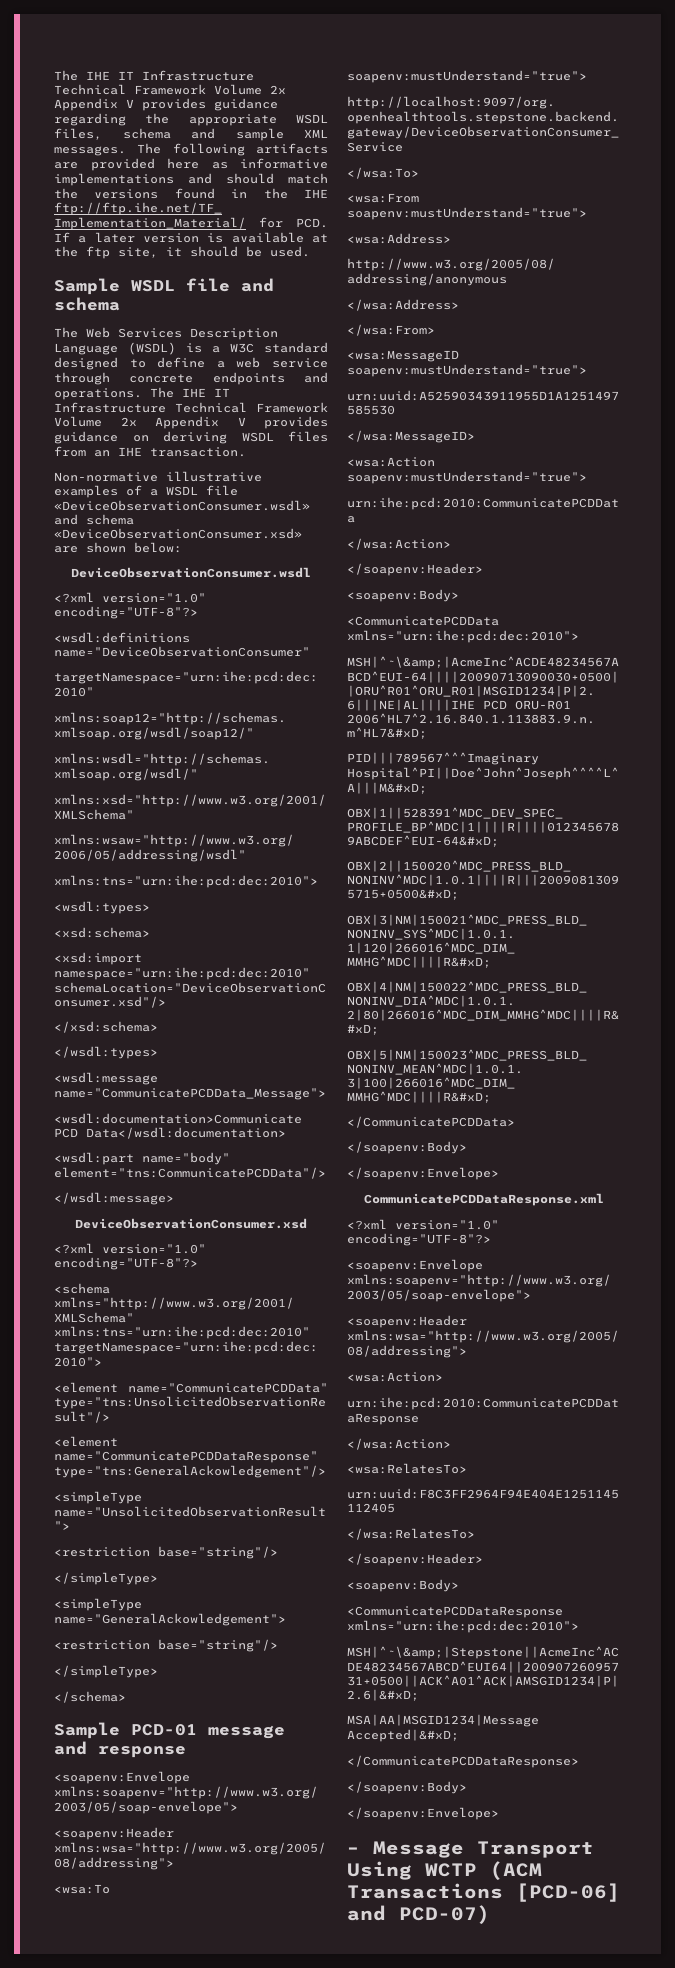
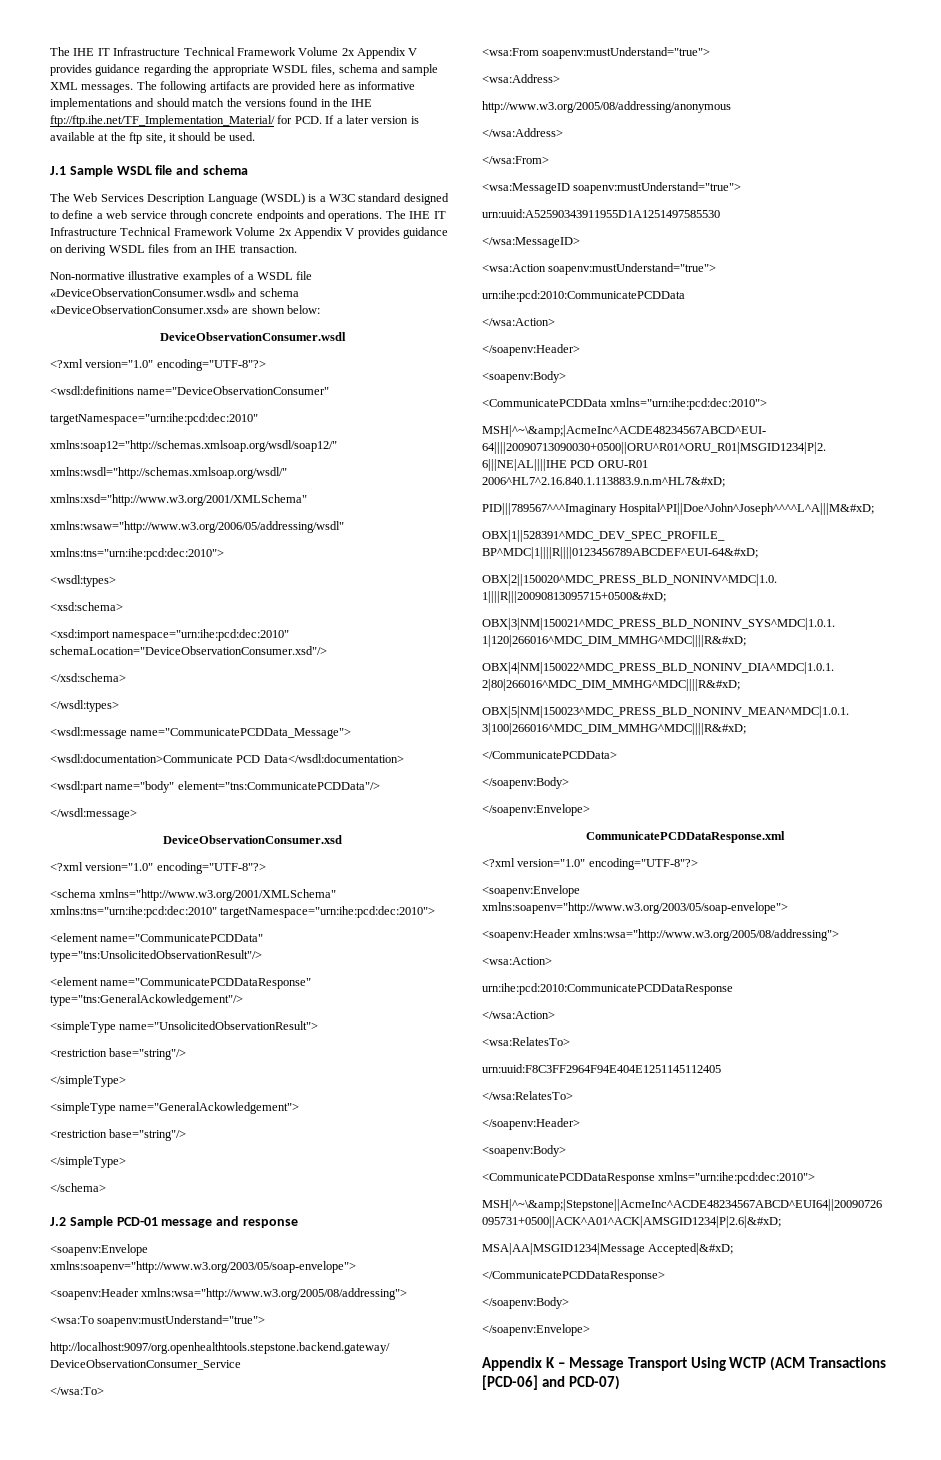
- Sample WSDL file and schema
+ J.1 Sample WSDL file and schema
- Sample PCD-01 message and response
+ J.2 Sample PCD-01 message and response
- – Message Transport Using WCTP (ACM Transactions [PCD-06] and PCD-07)
+ Appendix K – Message Transport Using WCTP (ACM Transactions [PCD-06] and PCD-07)

